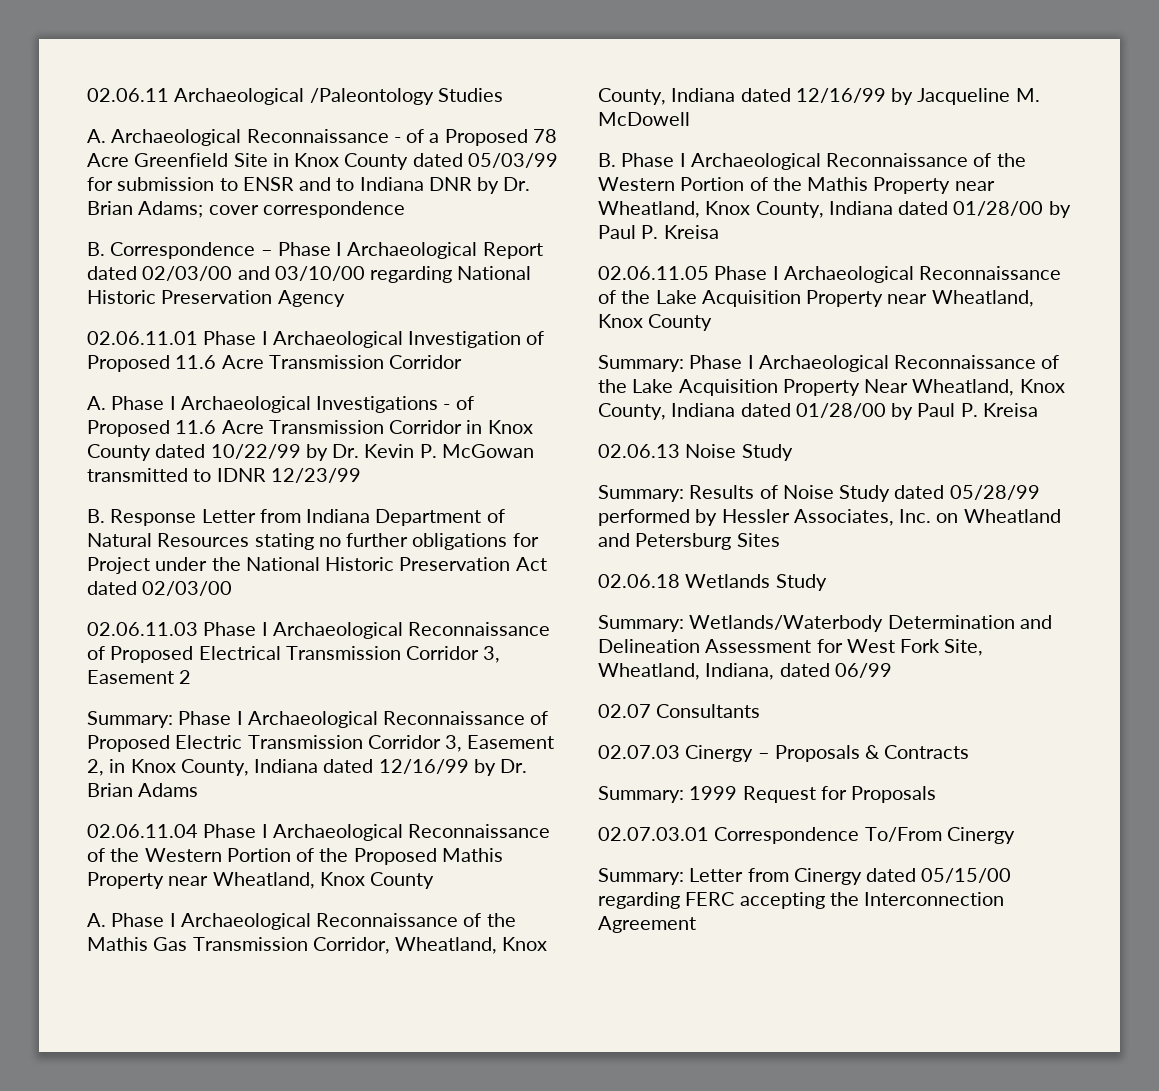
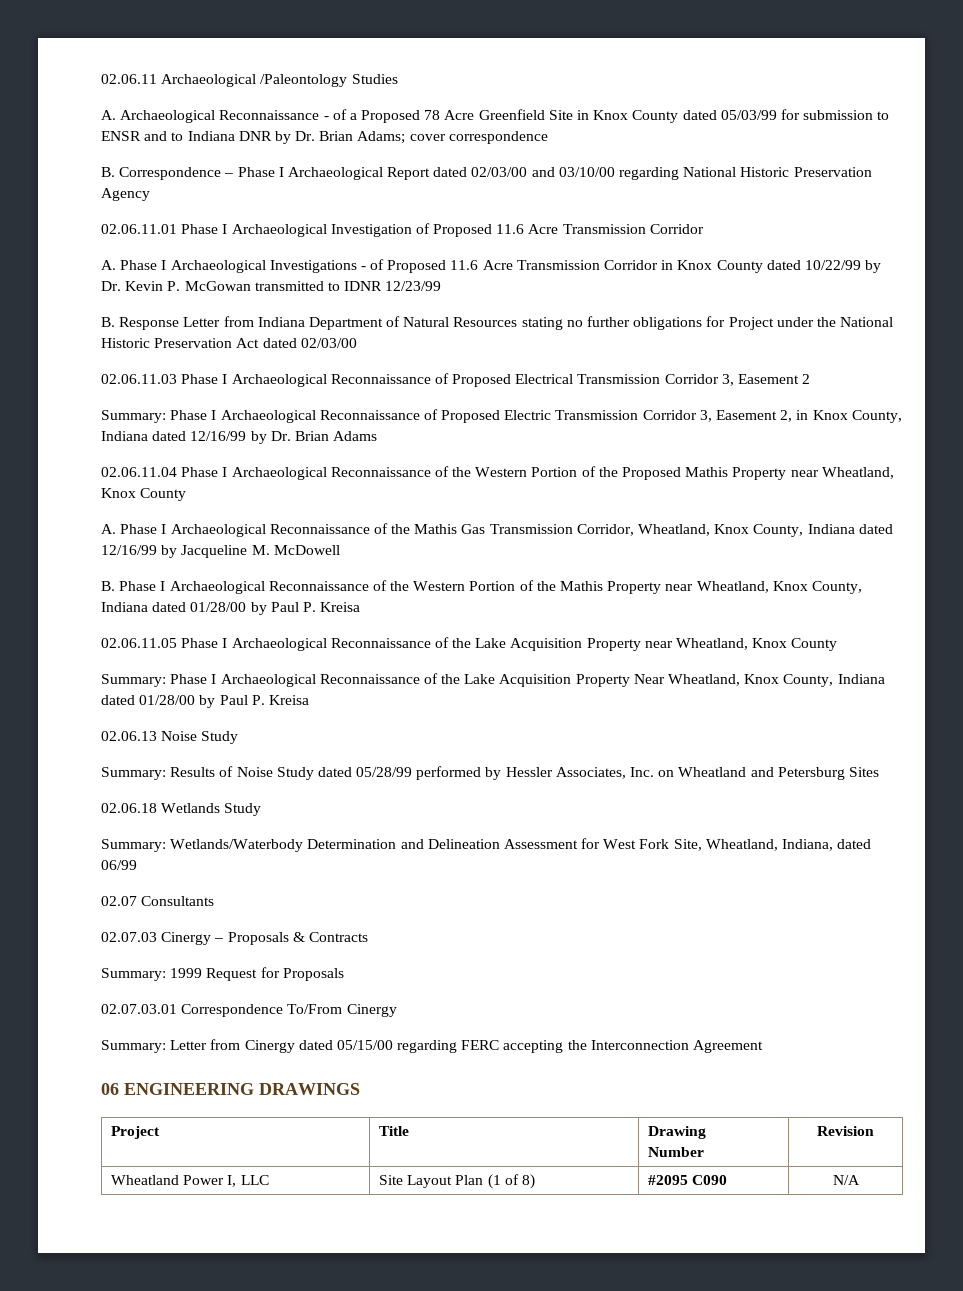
+ 06 ENGINEERING DRAWINGS
+ Project | Title | Drawing
+ Number | Revision
+ Wheatland Power I, LLC | Site Layout Plan (1 of 8) | #2095 C090 | N/A

